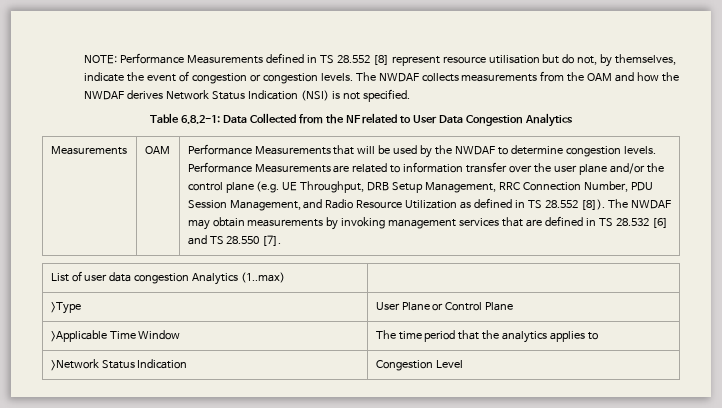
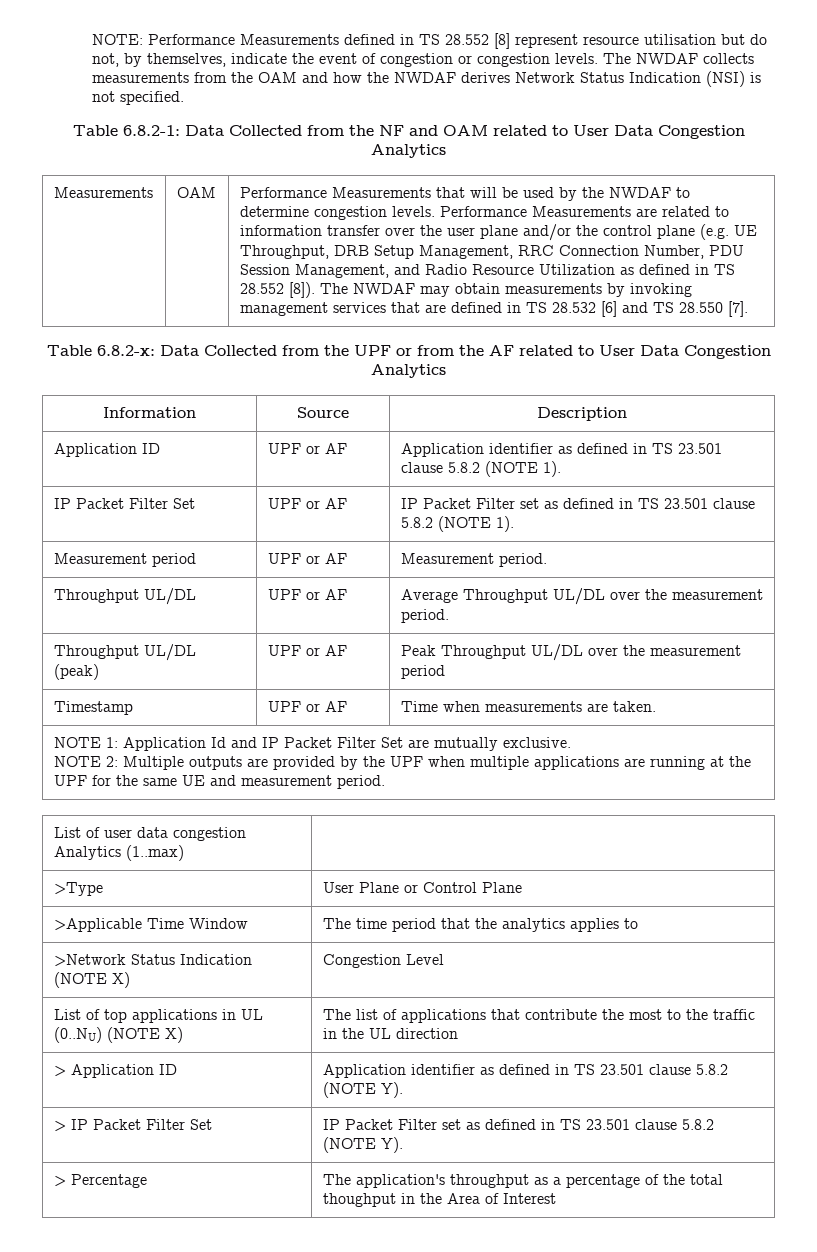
- Table 6.8.2-1: Data Collected from the NF related to User Data Congestion Analytics
+ Table 6.8.2-1: Data Collected from the NF and OAM related to User Data Congestion Analytics
+ Table 6.8.2-x: Data Collected from the UPF or from the AF related to User Data Congestion Analytics
+ Information | Source | Description
+ Application ID | UPF or AF | Application identifier as defined in TS 23.501 clause 5.8.2 (NOTE 1).
+ IP Packet Filter Set | UPF or AF | IP Packet Filter set as defined in TS 23.501 clause 5.8.2 (NOTE 1).
+ Measurement period | UPF or AF | Measurement period.
+ Throughput UL/DL | UPF or AF | Average Throughput UL/DL over the measurement period.
+ Throughput UL/DL (peak) | UPF or AF | Peak Throughput UL/DL over the measurement period
+ Timestamp | UPF or AF | Time when measurements are taken.
+ NOTE 1: Application Id and IP Packet Filter Set are mutually exclusive.
+ NOTE 2: Multiple outputs are provided by the UPF when multiple applications are running at the UPF for the same UE and measurement period.
- >Network Status Indication | Congestion Level
+ >Network Status Indication (NOTE X) | Congestion Level
+ List of top applications in UL (0..NU) (NOTE X) | The list of applications that contribute the most to the traffic in the UL direction
+ > Application ID | Application identifier as defined in TS 23.501 clause 5.8.2 (NOTE Y).
+ > IP Packet Filter Set | IP Packet Filter set as defined in TS 23.501 clause 5.8.2 (NOTE Y).
+ > Percentage | The application's throughput as a percentage of the total thoughput in the Area of Interest

